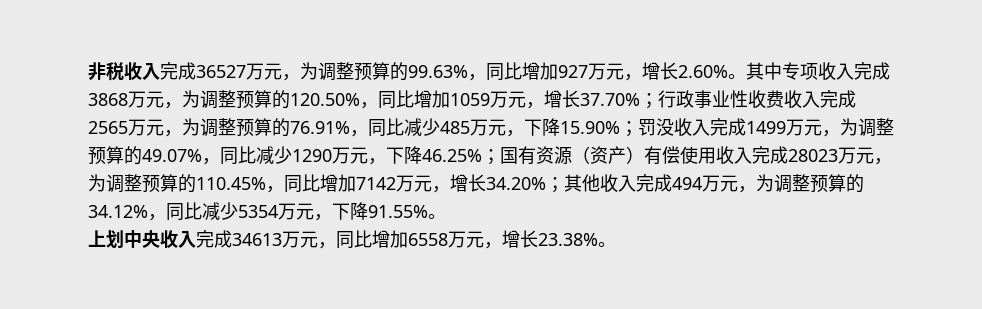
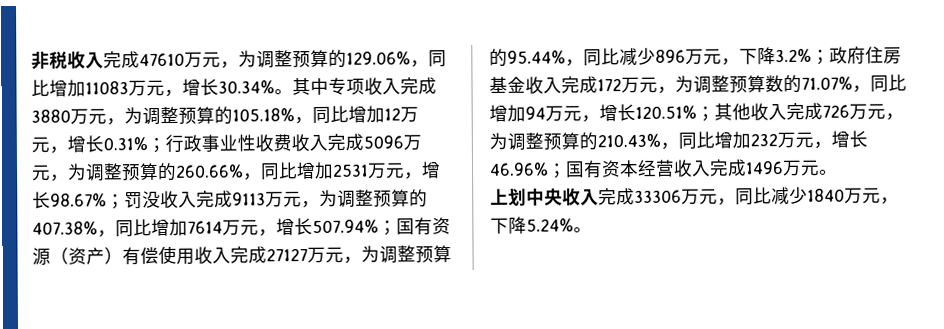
- 非税收入完成36527万元，为调整预算的99.63%，同比增加927万元，增长2.60%。
+ 非税收入完成47610万元，为调整预算的129.06%，同比增加11083万元，增长30.34%。
- 其中专项收入完成3868万元，为调整预算的120.50%，同比增加1059万元，增长37.70%；行政事业性收费收入完成2565万元，为调整预算的76.91%，同比减少485万元，下降15.90%；罚没收入完成1499万元，为调整预算的49.07%，同比减少1290万元，下降46.25%；国有资源（资产）有偿使用收入完成28023万元，为调整预算的110.45%，同比增加7142万元，增长34.20%；其他收入完成494万元，为调整预算的34.12%，同比减少5354万元，下降91.55%。
+ 其中专项收入完成3880万元，为调整预算的105.18%，同比增加12万元，增长0.31%；行政事业性收费收入完成5096万元，为调整预算的260.66%，同比增加2531万元，增长98.67%；罚没收入完成9113万元，为调整预算的407.38%，同比增加7614万元，增长507.94%；国有资源（资产）有偿使用收入完成27127万元，为调整预算的95.44%，同比减少896万元，下降3.2%；政府住房基金收入完成172万元，为调整预算数的71.07%，同比增加94万元，增长120.51%；其他收入完成726万元，为调整预算的210.43%，同比增加232万元，增长46.96%；国有资本经营收入完成1496万元。
- 上划中央收入完成34613万元，同比增加6558万元，增长23.38%。
+ 上划中央收入完成33306万元，同比减少1840万元，下降5.24%。

